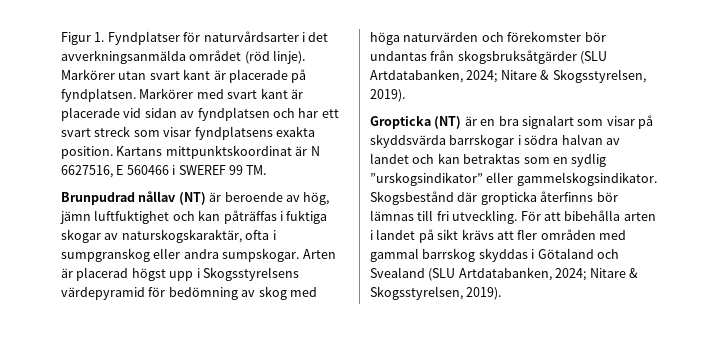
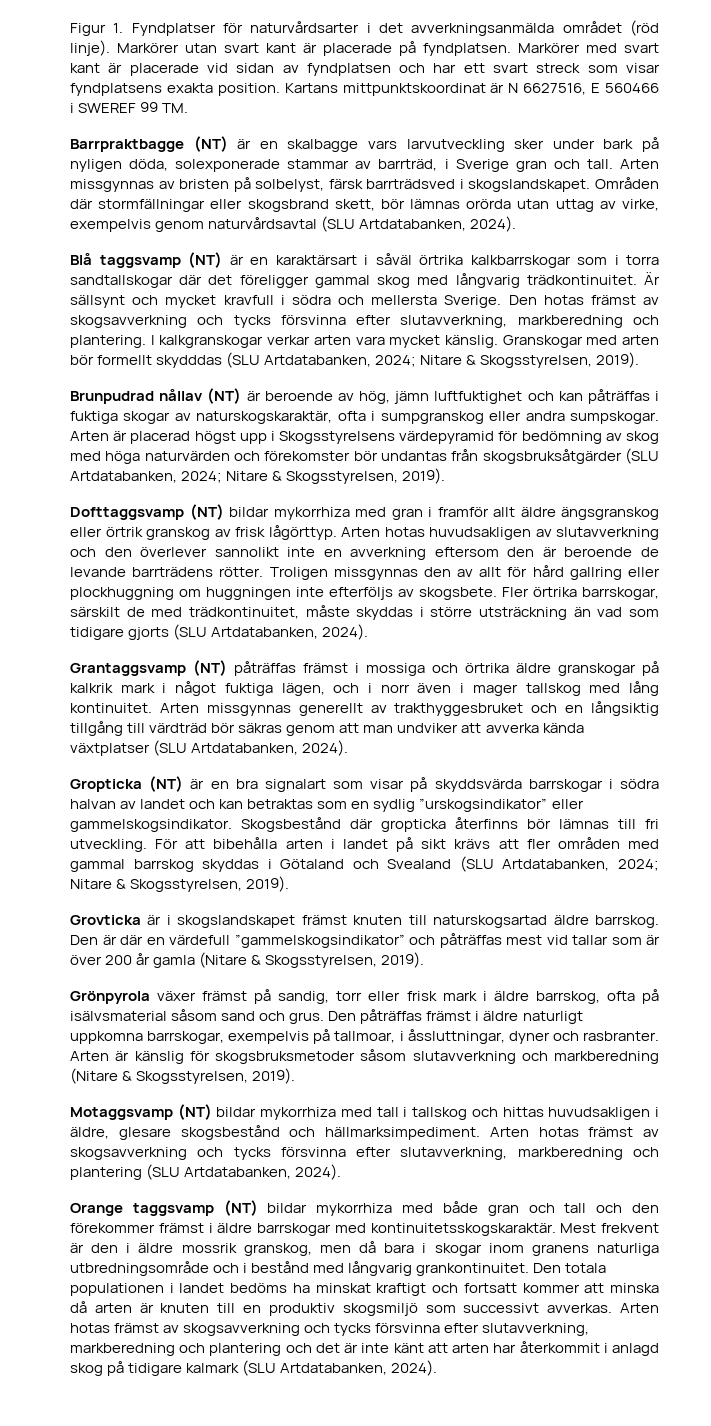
+ Barrpraktbagge (NT) är en skalbagge vars larvutveckling sker under bark på nyligen döda, solexponerade stammar av barrträd, i Sverige gran och tall. Arten missgynnas av bristen på solbelyst, färsk barrträdsved i skogslandskapet. Områden där stormfällningar eller skogsbrand skett, bör lämnas orörda utan uttag av virke, exempelvis genom naturvårdsavtal (SLU Artdatabanken, 2024).
+ Blå taggsvamp (NT) är en karaktärsart i såväl örtrika kalkbarrskogar som i torra sandtallskogar där det föreligger gammal skog med långvarig trädkontinuitet. Är sällsynt och mycket kravfull i södra och mellersta Sverige. Den hotas främst av skogsavverkning och tycks försvinna efter slutavverkning, markberedning och plantering. I kalkgranskogar verkar arten vara mycket känslig. Granskogar med arten bör formellt skydddas (SLU Artdatabanken, 2024; Nitare & Skogsstyrelsen, 2019).
+ Dofttaggsvamp (NT) bildar mykorrhiza med gran i framför allt äldre ängsgranskog eller örtrik granskog av frisk lågörttyp. Arten hotas huvudsakligen av slutavverkning och den överlever sannolikt inte en avverkning eftersom den är beroende de levande barrträdens rötter. Troligen missgynnas den av allt för hård gallring eller plockhuggning om huggningen inte efterföljs av skogsbete. Fler örtrika barrskogar, särskilt de med trädkontinuitet, måste skyddas i större utsträckning än vad som tidigare gjorts (SLU Artdatabanken, 2024).
+ Grantaggsvamp (NT) påträffas främst i mossiga och örtrika äldre granskogar på kalkrik mark i något fuktiga lägen, och i norr även i mager tallskog med lång kontinuitet. Arten missgynnas generellt av trakthyggesbruket och en långsiktig tillgång till värdträd bör säkras genom att man undviker att avverka kända växtplatser (SLU Artdatabanken, 2024).
+ Grovticka är i skogslandskapet främst knuten till naturskogsartad äldre barrskog. Den är där en värdefull ”gammelskogsindikator” och påträffas mest vid tallar som är över 200 år gamla (Nitare & Skogsstyrelsen, 2019).
+ Grönpyrola växer främst på sandig, torr eller frisk mark i äldre barrskog, ofta på isälvsmaterial såsom sand och grus. Den påträffas främst i äldre naturligt uppkomna barrskogar, exempelvis på tallmoar, i åssluttningar, dyner och rasbranter. Arten är känslig för skogsbruksmetoder såsom slutavverkning och markberedning (Nitare & Skogsstyrelsen, 2019).
+ Motaggsvamp (NT) bildar mykorrhiza med tall i tallskog och hittas huvudsakligen i äldre, glesare skogsbestånd och hällmarksimpediment. Arten hotas främst av skogsavverkning och tycks försvinna efter slutavverkning, markberedning och plantering (SLU Artdatabanken, 2024).
+ Orange taggsvamp (NT) bildar mykorrhiza med både gran och tall och den förekommer främst i äldre barrskogar med kontinuitetsskogskaraktär. Mest frekvent är den i äldre mossrik granskog, men då bara i skogar inom granens naturliga utbredningsområde och i bestånd med långvarig grankontinuitet. Den totala populationen i landet bedöms ha minskat kraftigt och fortsatt kommer att minska då arten är knuten till en produktiv skogsmiljö som successivt avverkas. Arten hotas främst av skogsavverkning och tycks försvinna efter slutavverkning, markberedning och plantering och det är inte känt att arten har återkommit i anlagd skog på tidigare kalmark (SLU Artdatabanken, 2024).

